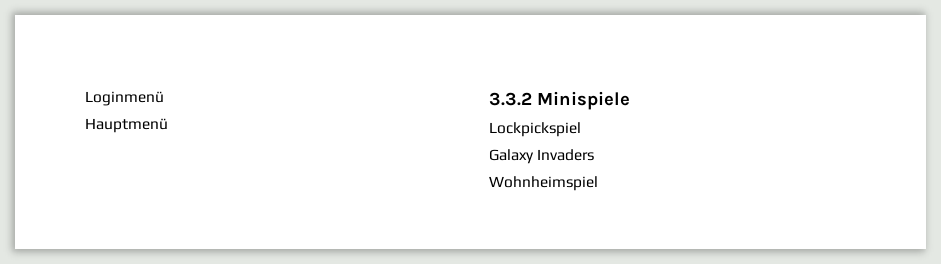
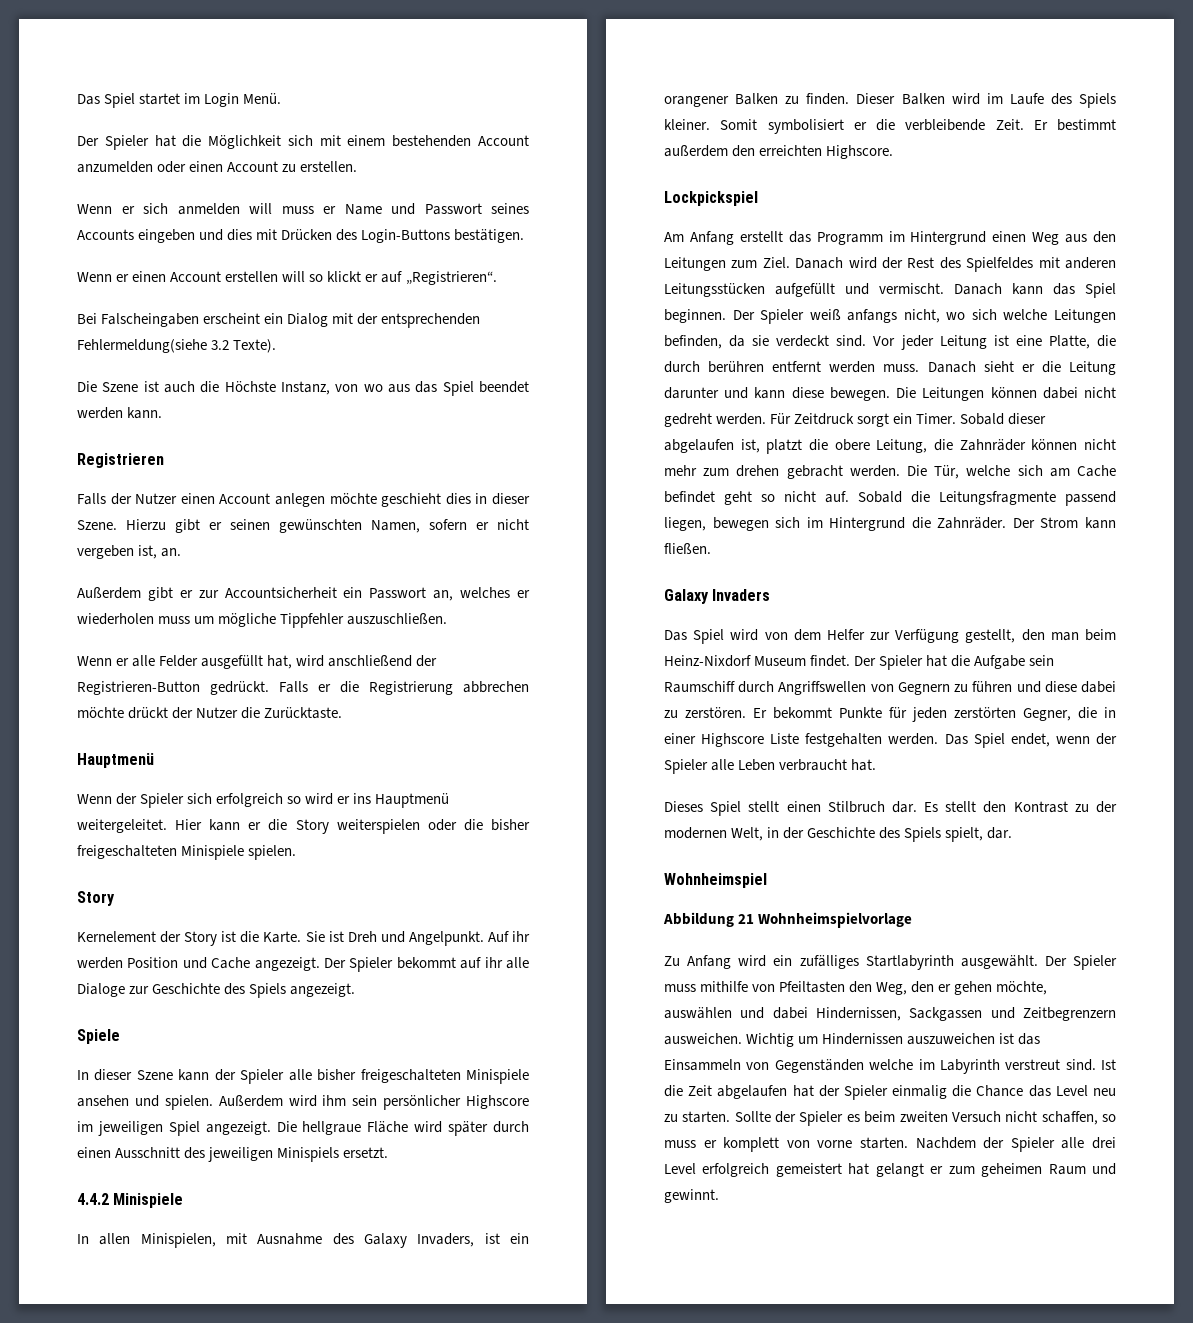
- Loginmenü
+ Das Spiel startet im Login Menü.
+ Der Spieler hat die Möglichkeit sich mit einem bestehenden Account anzumelden oder einen Account zu erstellen.
+ Wenn er sich anmelden will muss er Name und Passwort seines Accounts eingeben und dies mit Drücken des Login-Buttons bestätigen.
+ Wenn er einen Account erstellen will so klickt er auf „Registrieren“.
+ Bei Falscheingaben erscheint ein Dialog mit der entsprechenden Fehlermeldung(siehe 3.2 Texte).
+ Die Szene ist auch die Höchste Instanz, von wo aus das Spiel beendet werden kann.
+ Registrieren
+ Falls der Nutzer einen Account anlegen möchte geschieht dies in dieser Szene. Hierzu gibt er seinen gewünschten Namen, sofern er nicht vergeben ist, an.
+ Außerdem gibt er zur Accountsicherheit ein Passwort an, welches er wiederholen muss um mögliche Tippfehler auszuschließen.
+ Wenn er alle Felder ausgefüllt hat, wird anschließend der Registrieren-Button gedrückt. Falls er die Registrierung abbrechen möchte drückt der Nutzer die Zurücktaste.
  Hauptmenü
- 3.3.2 Minispiele
+ Wenn der Spieler sich erfolgreich so wird er ins Hauptmenü weitergeleitet. Hier kann er die Story weiterspielen oder die bisher freigeschalteten Minispiele spielen.
+ Story
+ Kernelement der Story ist die Karte. Sie ist Dreh und Angelpunkt. Auf ihr werden Position und Cache angezeigt. Der Spieler bekommt auf ihr alle Dialoge zur Geschichte des Spiels angezeigt.
+ Spiele
+ In dieser Szene kann der Spieler alle bisher freigeschalteten Minispiele ansehen und spielen. Außerdem wird ihm sein persönlicher Highscore im jeweiligen Spiel angezeigt. Die hellgraue Fläche wird später durch einen Ausschnitt des jeweiligen Minispiels ersetzt.
+ 4.4.2 Minispiele
+ In allen Minispielen, mit Ausnahme des Galaxy Invaders, ist ein orangener Balken zu finden. Dieser Balken wird im Laufe des Spiels kleiner. Somit symbolisiert er die verbleibende Zeit. Er bestimmt außerdem den erreichten Highscore.
  Lockpickspiel
+ Am Anfang erstellt das Programm im Hintergrund einen Weg aus den Leitungen zum Ziel. Danach wird der Rest des Spielfeldes mit anderen Leitungsstücken aufgefüllt und vermischt. Danach kann das Spiel beginnen. Der Spieler weiß anfangs nicht, wo sich welche Leitungen befinden, da sie verdeckt sind. Vor jeder Leitung ist eine Platte, die durch berühren entfernt werden muss. Danach sieht er die Leitung darunter und kann diese bewegen. Die Leitungen können dabei nicht gedreht werden. Für Zeitdruck sorgt ein Timer. Sobald dieser abgelaufen ist, platzt die obere Leitung, die Zahnräder können nicht mehr zum drehen gebracht werden. Die Tür, welche sich am Cache befindet geht so nicht auf. Sobald die Leitungsfragmente passend liegen, bewegen sich im Hintergrund die Zahnräder. Der Strom kann fließen.
  Galaxy Invaders
+ Das Spiel wird von dem Helfer zur Verfügung gestellt, den man beim Heinz-Nixdorf Museum findet. Der Spieler hat die Aufgabe sein Raumschiff durch Angriffswellen von Gegnern zu führen und diese dabei zu zerstören. Er bekommt Punkte für jeden zerstörten Gegner, die in einer Highscore Liste festgehalten werden. Das Spiel endet, wenn der Spieler alle Leben verbraucht hat.
+ Dieses Spiel stellt einen Stilbruch dar. Es stellt den Kontrast zu der modernen Welt, in der Geschichte des Spiels spielt, dar.
  Wohnheimspiel
+ Abbildung 21 Wohnheimspielvorlage
+ Zu Anfang wird ein zufälliges Startlabyrinth ausgewählt. Der Spieler muss mithilfe von Pfeiltasten den Weg, den er gehen möchte, auswählen und dabei Hindernissen, Sackgassen und Zeitbegrenzern ausweichen. Wichtig um Hindernissen auszuweichen ist das Einsammeln von Gegenständen welche im Labyrinth verstreut sind. Ist die Zeit abgelaufen hat der Spieler einmalig die Chance das Level neu zu starten. Sollte der Spieler es beim zweiten Versuch nicht schaffen, so muss er komplett von vorne starten. Nachdem der Spieler alle drei Level erfolgreich gemeistert hat gelangt er zum geheimen Raum und gewinnt.

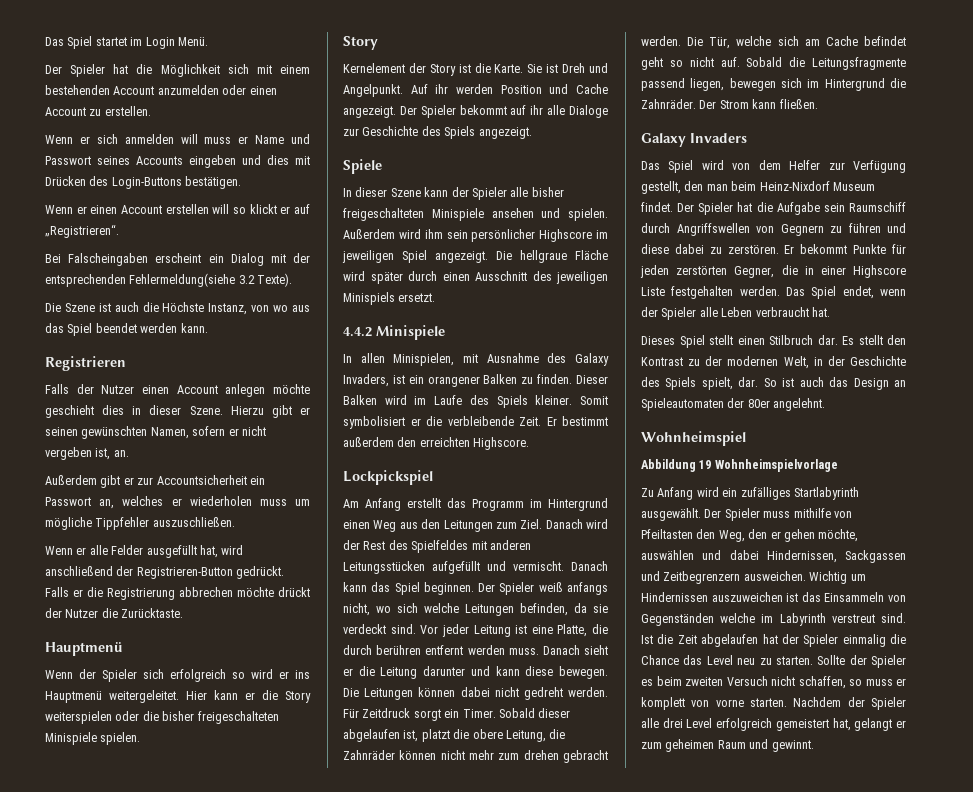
+ So ist auch das Design an Spieleautomaten der 80er angelehnt.
- Abbildung 21 Wohnheimspielvorlage
+ Abbildung 19 Wohnheimspielvorlage
- Nachdem der Spieler alle drei Level erfolgreich gemeistert hat gelangt er zum geheimen Raum und gewinnt.
+ Nachdem der Spieler alle drei Level erfolgreich gemeistert hat, gelangt er zum geheimen Raum und gewinnt.

